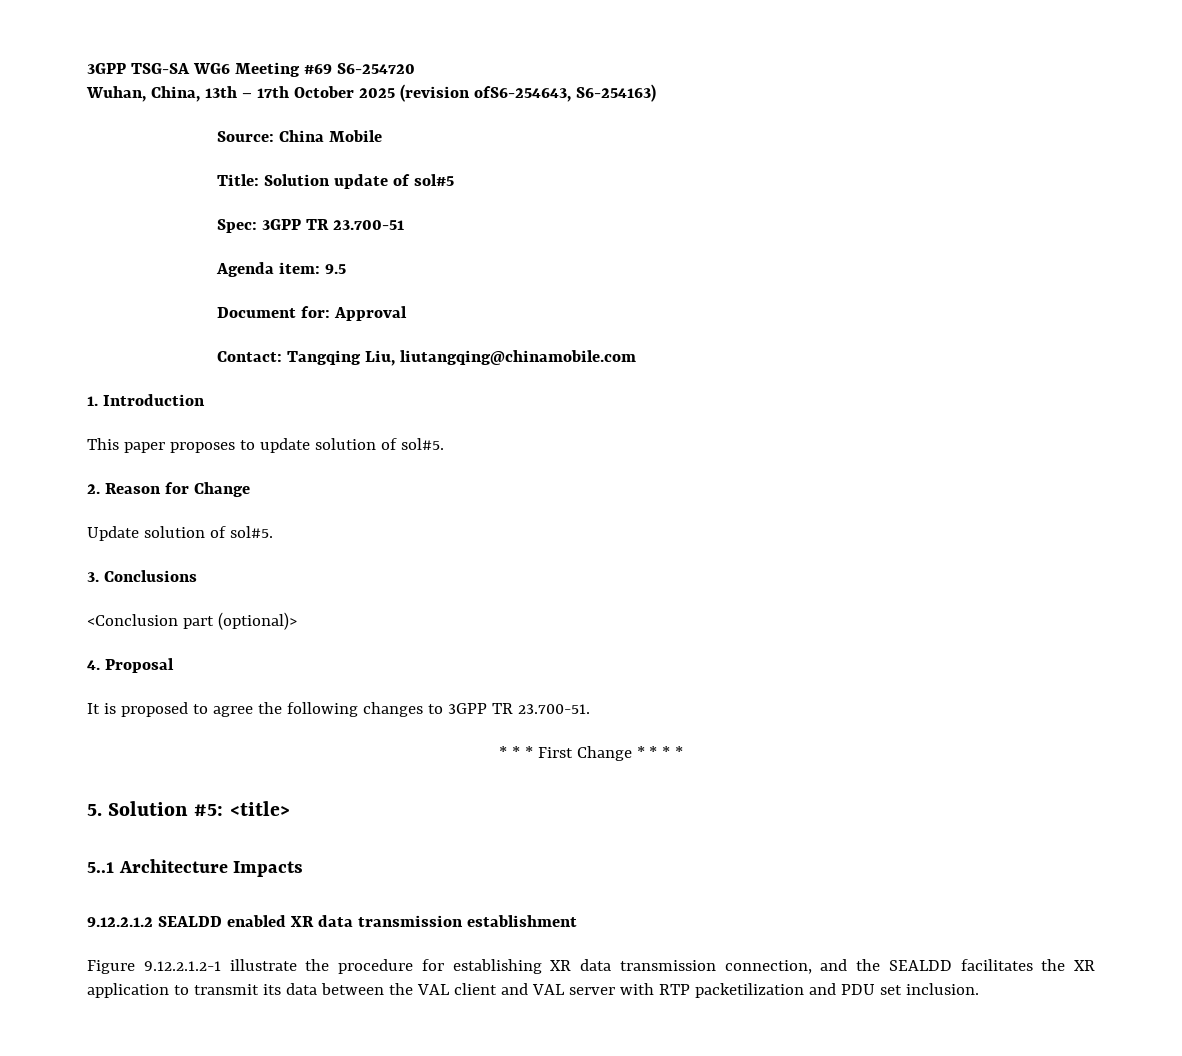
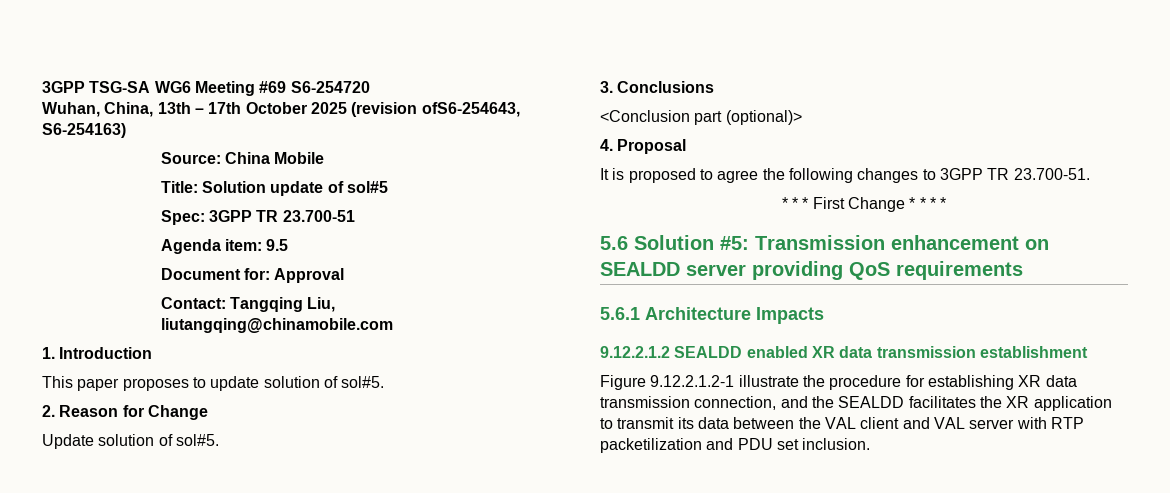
- 5. Solution #5: <title>
- 5..1 Architecture Impacts
+ 5.6 Solution #5: Transmission enhancement on SEALDD server providing QoS requirements
+ 5.6.1 Architecture Impacts

